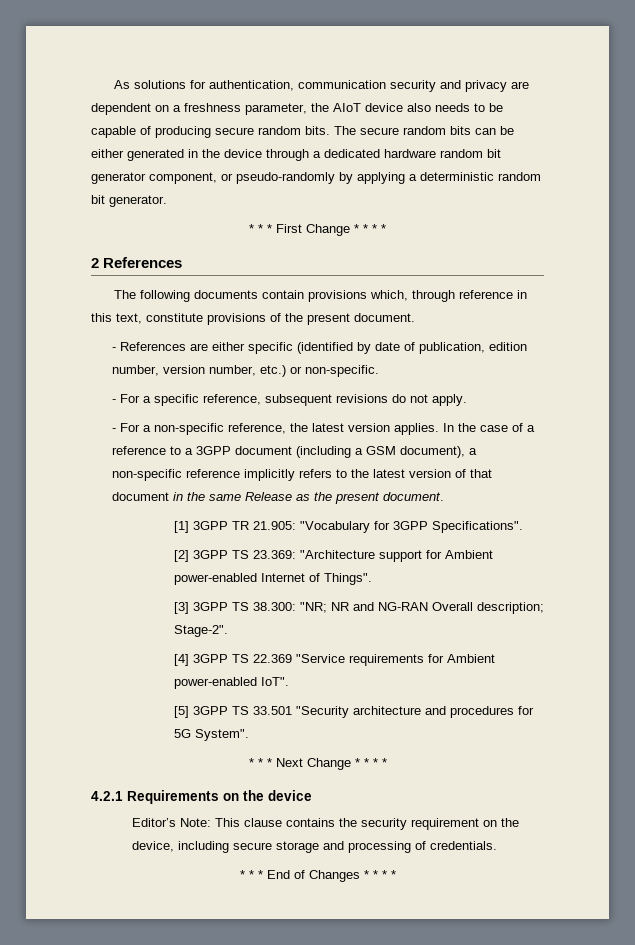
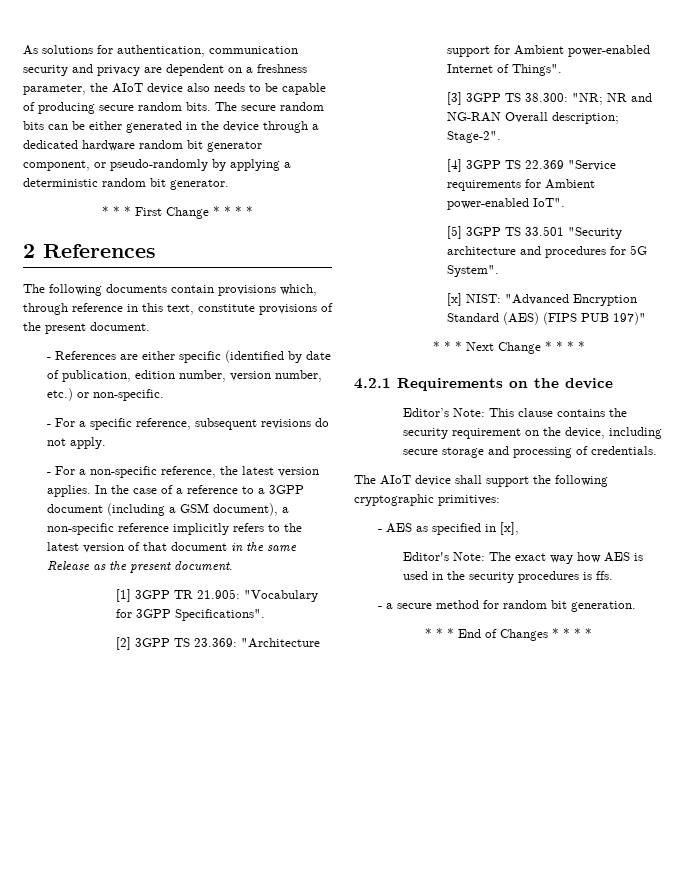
+ [x] NIST: "Advanced Encryption Standard (AES) (FIPS PUB 197)"
+ The AIoT device shall support the following cryptographic primitives:
+ - AES as specified in [x],
+ Editor's Note: The exact way how AES is used in the security procedures is ffs.
+ - a secure method for random bit generation.

